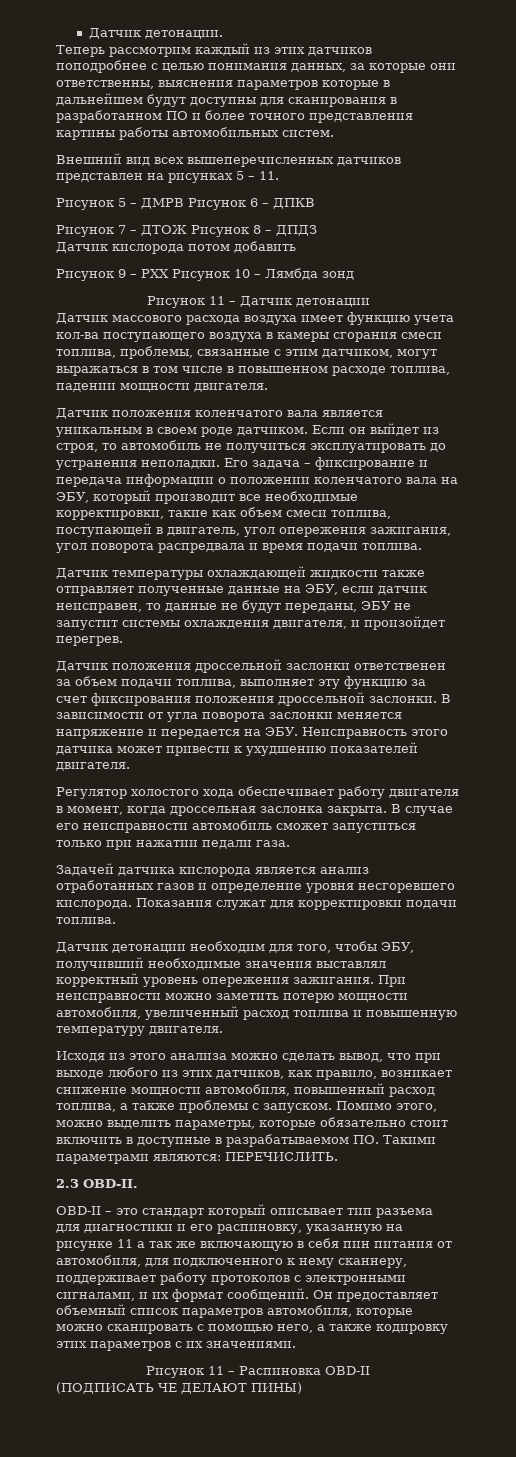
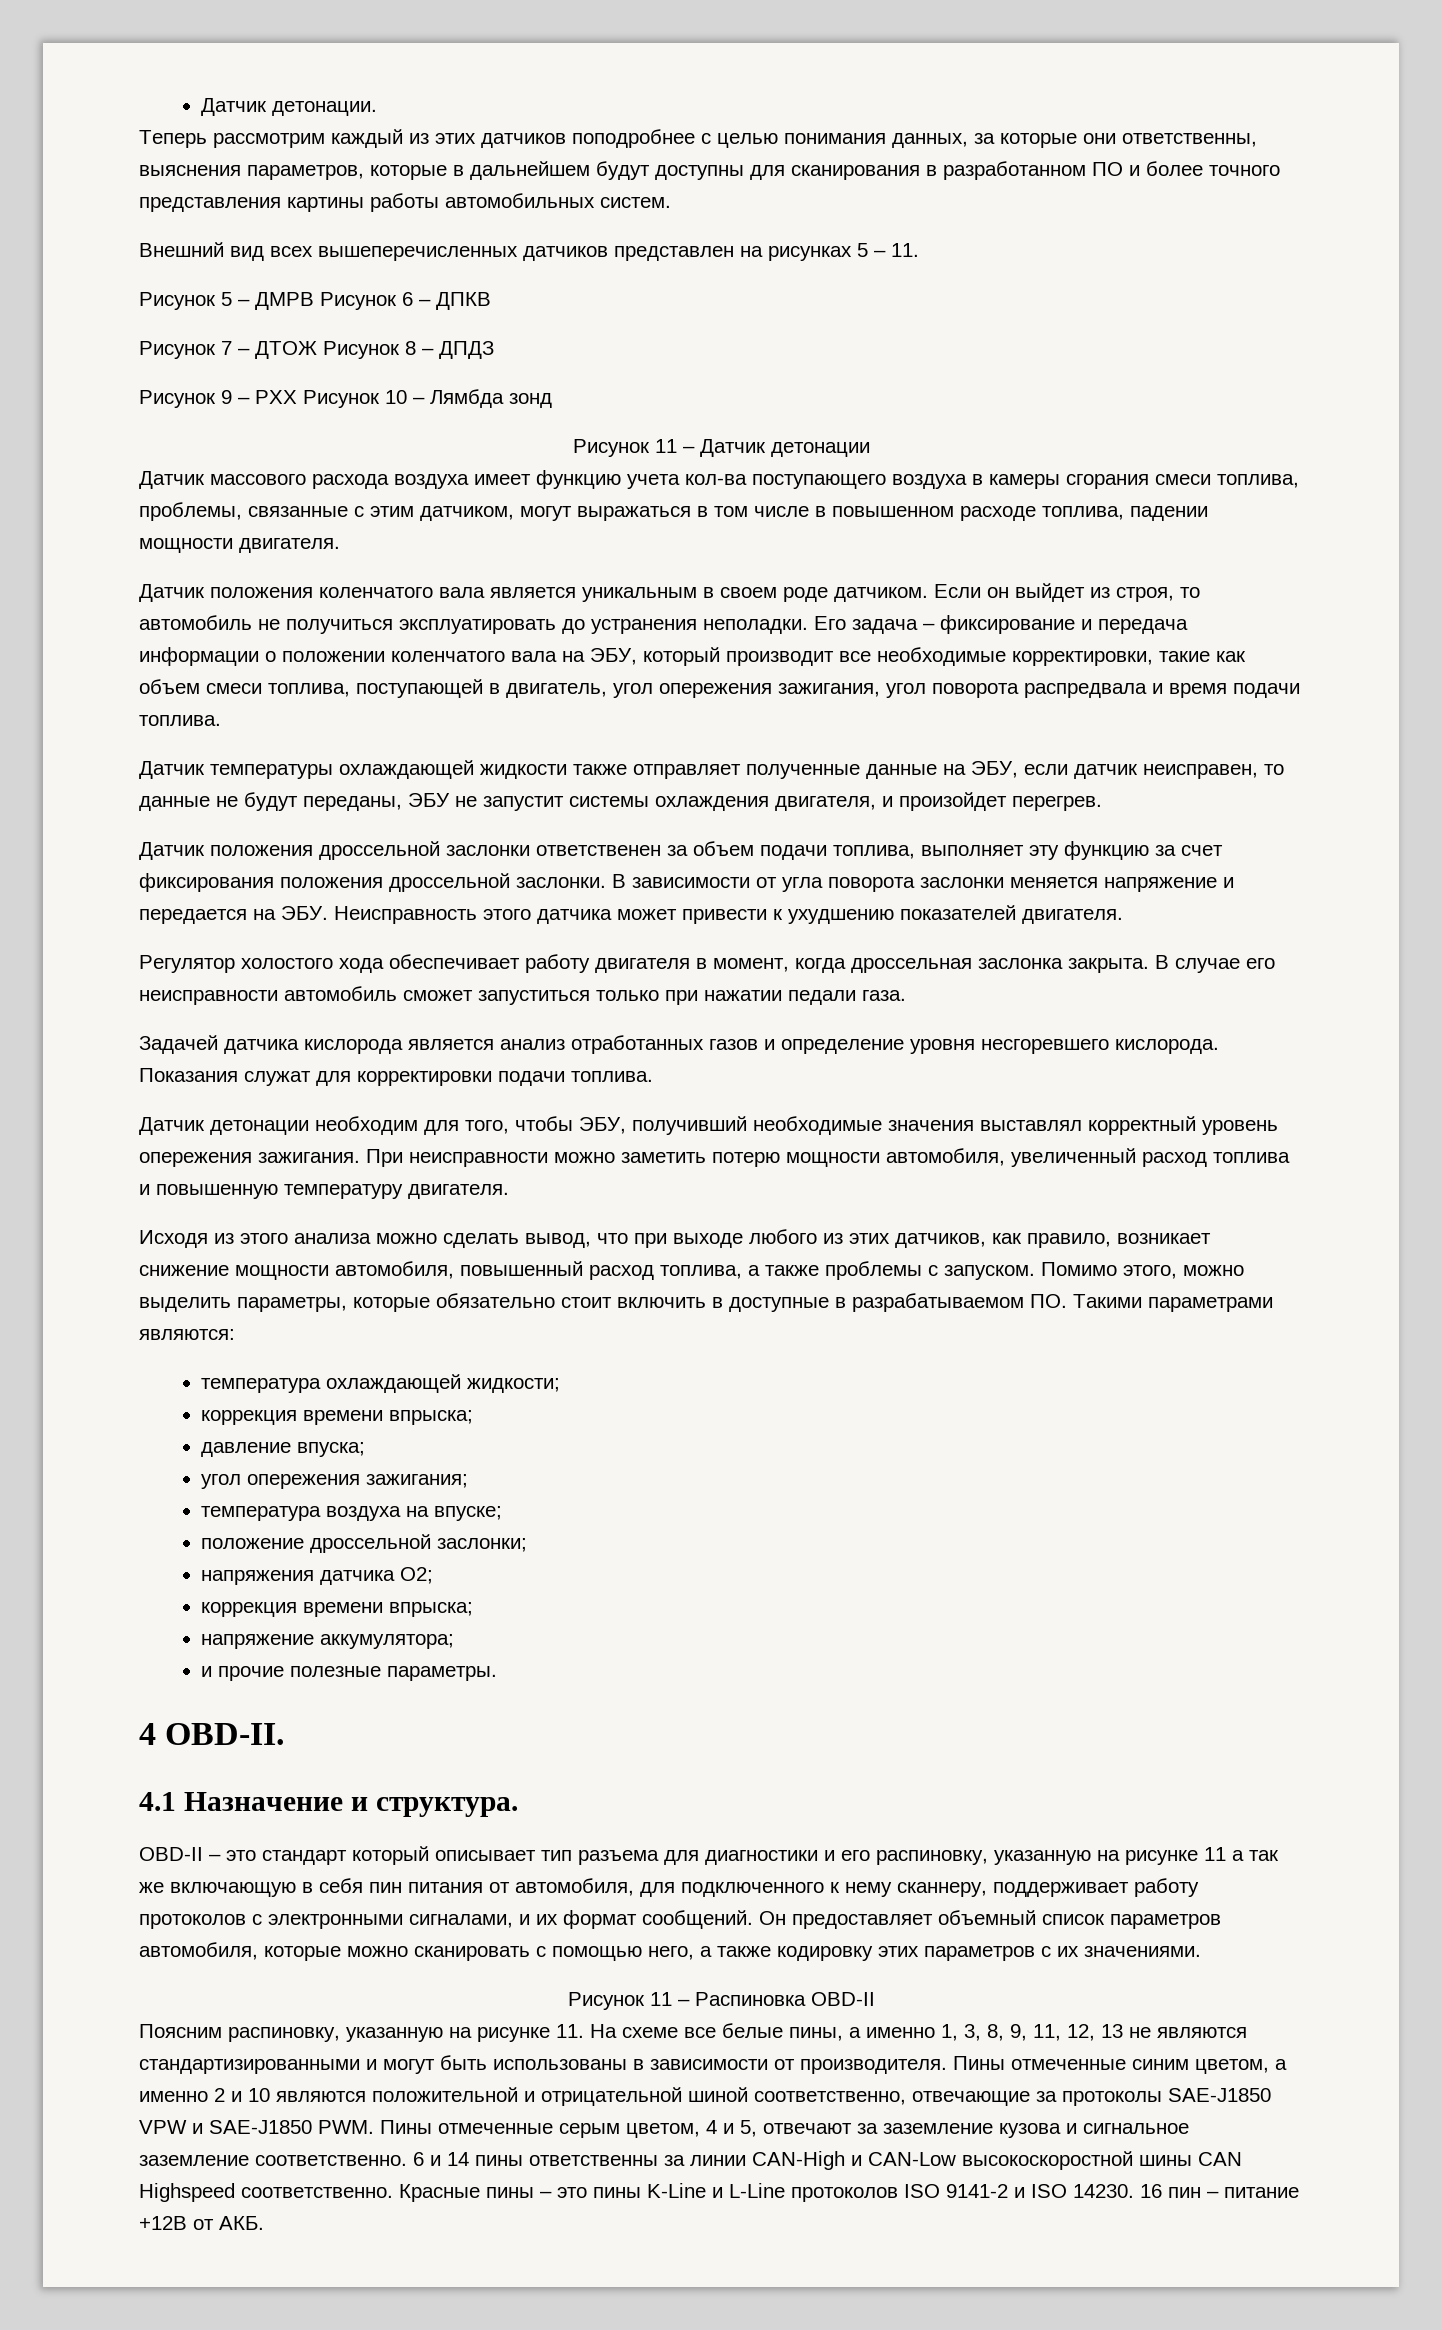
- Теперь рассмотрим каждый из этих датчиков поподробнее с целью понимания данных, за которые они ответственны, выяснения параметров которые в дальнейшем будут доступны для сканирования в разработанном ПО и более точного представления картины работы автомобильных систем.
+ Теперь рассмотрим каждый из этих датчиков поподробнее с целью понимания данных, за которые они ответственны, выяснения параметров, которые в дальнейшем будут доступны для сканирования в разработанном ПО и более точного представления картины работы автомобильных систем.
- Датчик кислорода потом добавить
- Помимо этого, можно выделить параметры, которые обязательно стоит включить в доступные в разрабатываемом ПО. Такими параметрами являются: ПЕРЕЧИСЛИТЬ.
- 2.3 OBD-II.
+ Помимо этого, можно выделить параметры, которые обязательно стоит включить в доступные в разрабатываемом ПО. Такими параметрами являются:
+ температура охлаждающей жидкости;
+ коррекция времени впрыска;
+ давление впуска;
+ угол опережения зажигания;
+ температура воздуха на впуске;
+ положение дроссельной заслонки;
+ напряжения датчика О2;
+ коррекция времени впрыска;
+ напряжение аккумулятора;
+ и прочие полезные параметры.
+ 4 OBD-II.
+ 4.1 Назначение и структура.
- (ПОДПИСАТЬ ЧЕ ДЕЛАЮТ ПИНЫ)
+ Поясним распиновку, указанную на рисунке 11. На схеме все белые пины, а именно 1, 3, 8, 9, 11, 12, 13 не являются стандартизированными и могут быть использованы в зависимости от производителя. Пины отмеченные синим цветом, а именно 2 и 10 являются положительной и отрицательной шиной соответственно, отвечающие за протоколы SAE-J1850 VPW и SAE-J1850 PWM. Пины отмеченные серым цветом, 4 и 5, отвечают за заземление кузова и сигнальное заземление соответственно. 6 и 14 пины ответственны за линии CAN-High и CAN-Low высокоскоростной шины CAN Highspeed соответственно. Красные пины – это пины K-Line и L-Line протоколов ISO 9141-2 и ISO 14230. 16 пин – питание +12В от АКБ.

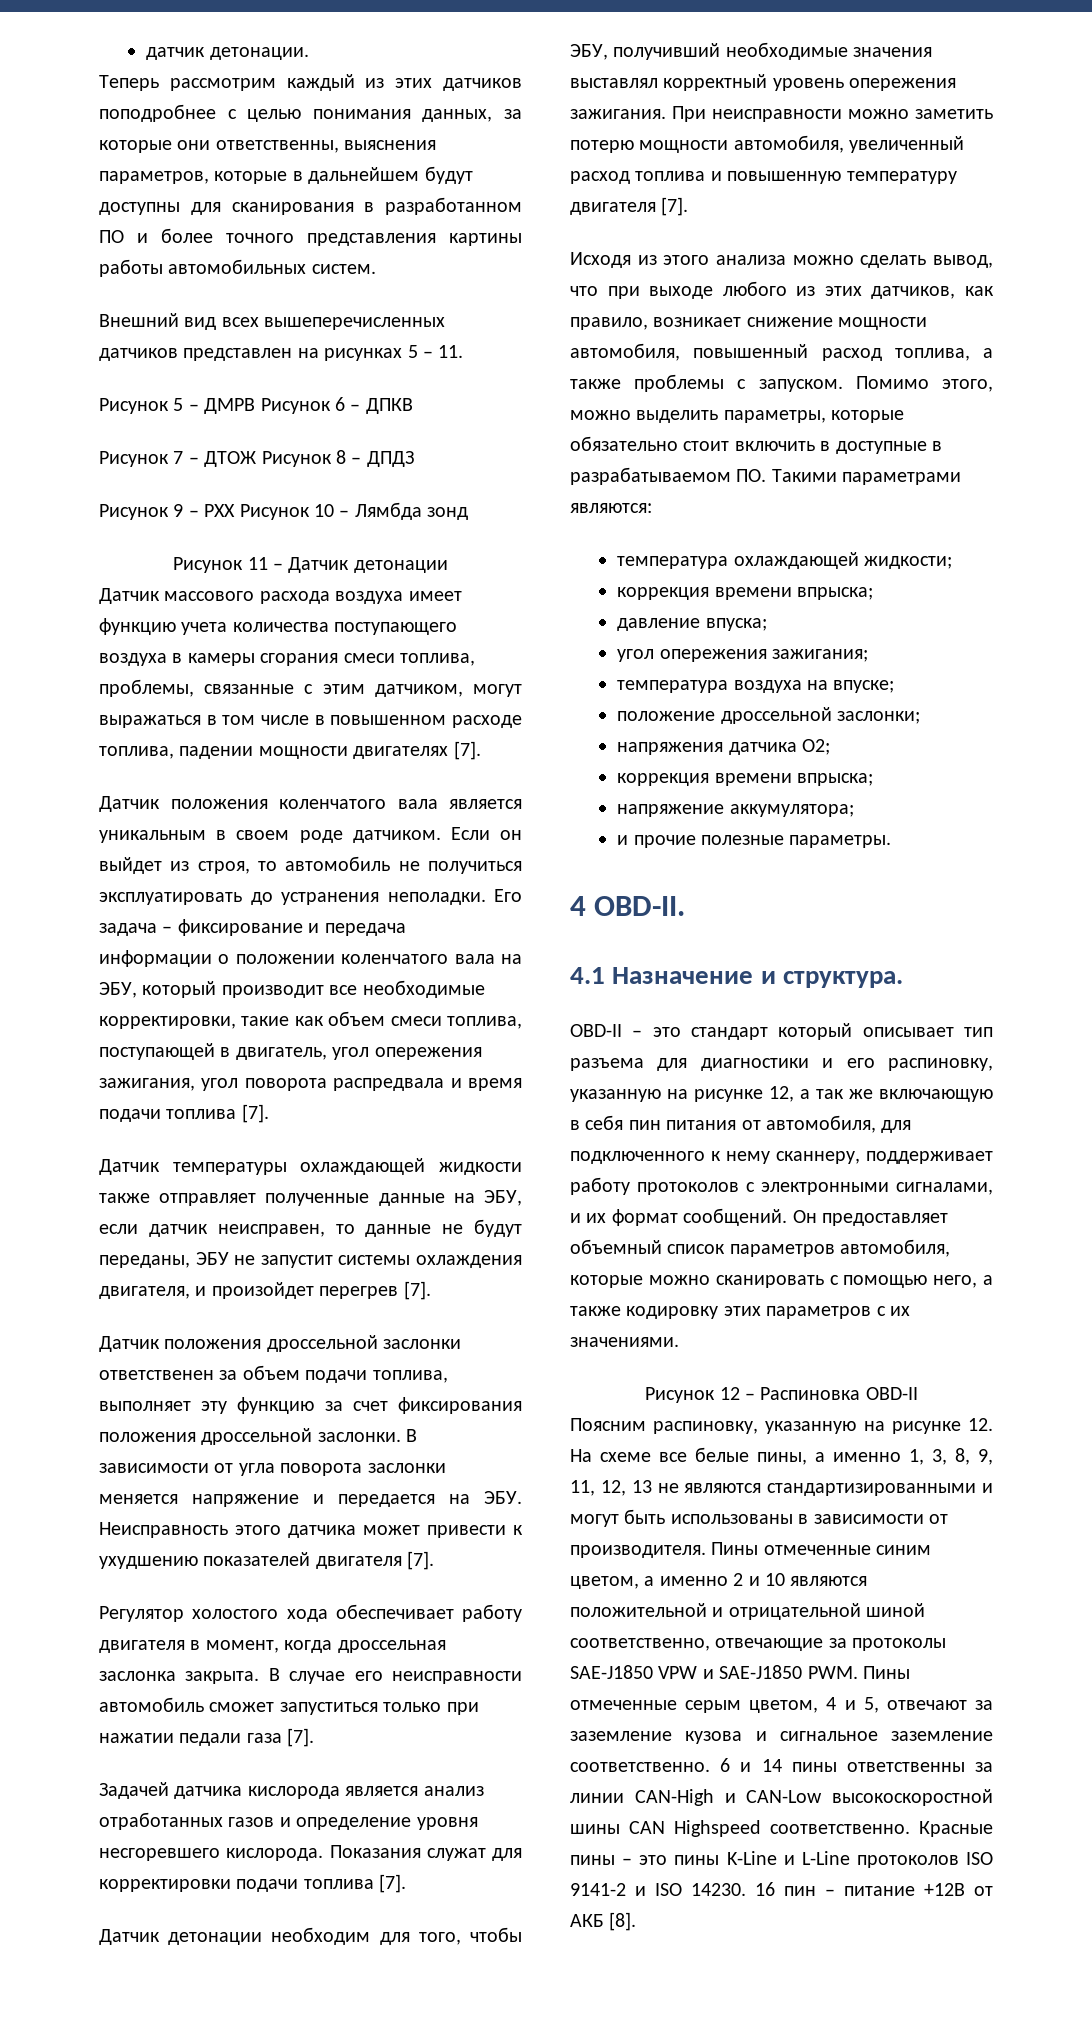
- Датчик детонации.
+ датчик детонации.
- Датчик массового расхода воздуха имеет функцию учета кол-ва поступающего воздуха в камеры сгорания смеси топлива, проблемы, связанные с этим датчиком, могут выражаться в том числе в повышенном расходе топлива, падении мощности двигателя.
+ Датчик массового расхода воздуха имеет функцию учета количества поступающего воздуха в камеры сгорания смеси топлива, проблемы, связанные с этим датчиком, могут выражаться в том числе в повышенном расходе топлива, падении мощности двигателях [7].
- Его задача – фиксирование и передача информации о положении коленчатого вала на ЭБУ, который производит все необходимые корректировки, такие как объем смеси топлива, поступающей в двигатель, угол опережения зажигания, угол поворота распредвала и время подачи топлива.
+ Его задача – фиксирование и передача информации о положении коленчатого вала на ЭБУ, который производит все необходимые корректировки, такие как объем смеси топлива, поступающей в двигатель, угол опережения зажигания, угол поворота распредвала и время подачи топлива [7].
- Датчик температуры охлаждающей жидкости также отправляет полученные данные на ЭБУ, если датчик неисправен, то данные не будут переданы, ЭБУ не запустит системы охлаждения двигателя, и произойдет перегрев.
+ Датчик температуры охлаждающей жидкости также отправляет полученные данные на ЭБУ, если датчик неисправен, то данные не будут переданы, ЭБУ не запустит системы охлаждения двигателя, и произойдет перегрев [7].
- В зависимости от угла поворота заслонки меняется напряжение и передается на ЭБУ. Неисправность этого датчика может привести к ухудшению показателей двигателя.
+ В зависимости от угла поворота заслонки меняется напряжение и передается на ЭБУ. Неисправность этого датчика может привести к ухудшению показателей двигателя [7].
- В случае его неисправности автомобиль сможет запуститься только при нажатии педали газа.
+ В случае его неисправности автомобиль сможет запуститься только при нажатии педали газа [7].
- Показания служат для корректировки подачи топлива.
+ Показания служат для корректировки подачи топлива [7].
- При неисправности можно заметить потерю мощности автомобиля, увеличенный расход топлива и повышенную температуру двигателя.
+ При неисправности можно заметить потерю мощности автомобиля, увеличенный расход топлива и повышенную температуру двигателя [7].
- OBD-II – это стандарт который описывает тип разъема для диагностики и его распиновку, указанную на рисунке 11 а так же включающую в себя пин питания от автомобиля, для подключенного к нему сканнеру, поддерживает работу протоколов с электронными сигналами, и их формат сообщений.
+ OBD-II – это стандарт который описывает тип разъема для диагностики и его распиновку, указанную на рисунке 12, а так же включающую в себя пин питания от автомобиля, для подключенного к нему сканнеру, поддерживает работу протоколов с электронными сигналами, и их формат сообщений.
- Рисунок 11 – Распиновка OBD-II
+ Рисунок 12 – Распиновка OBD-II
- Поясним распиновку, указанную на рисунке 11. На схеме все белые пины, а именно 1, 3, 8, 9, 11, 12, 13 не являются стандартизированными и могут быть использованы в зависимости от производителя.
+ Поясним распиновку, указанную на рисунке 12. На схеме все белые пины, а именно 1, 3, 8, 9, 11, 12, 13 не являются стандартизированными и могут быть использованы в зависимости от производителя.
- 16 пин – питание +12В от АКБ.
+ 16 пин – питание +12В от АКБ [8].

